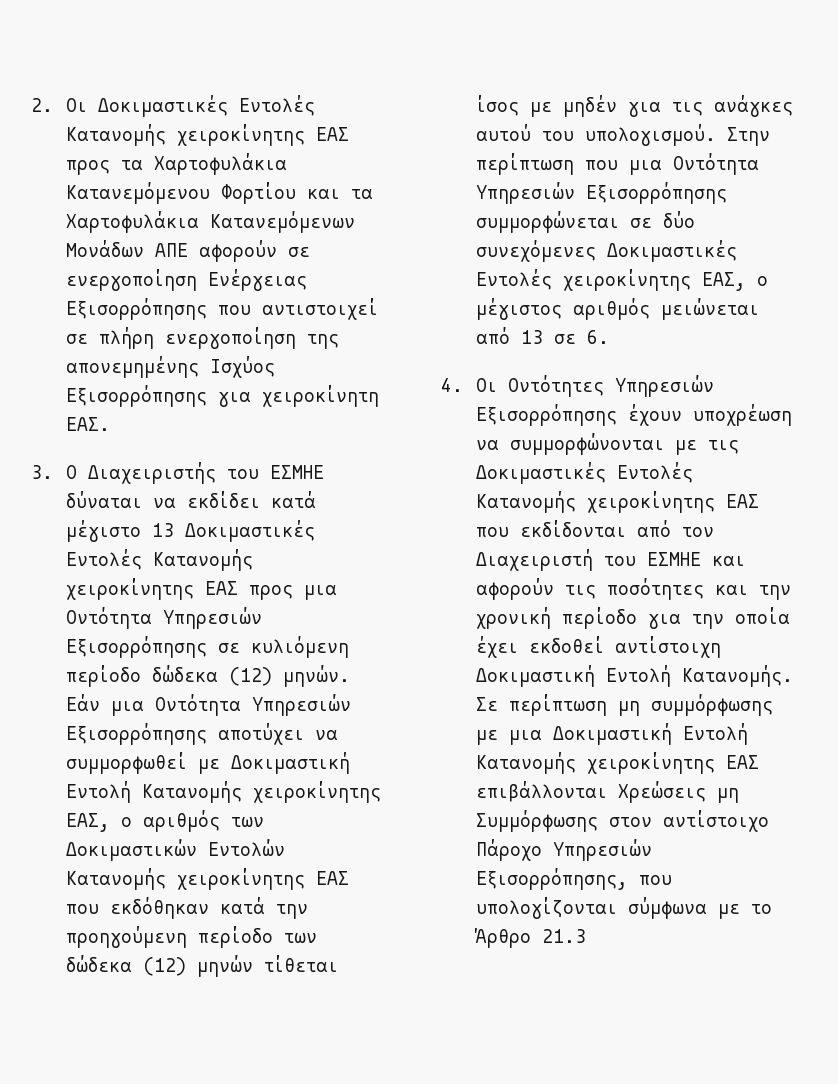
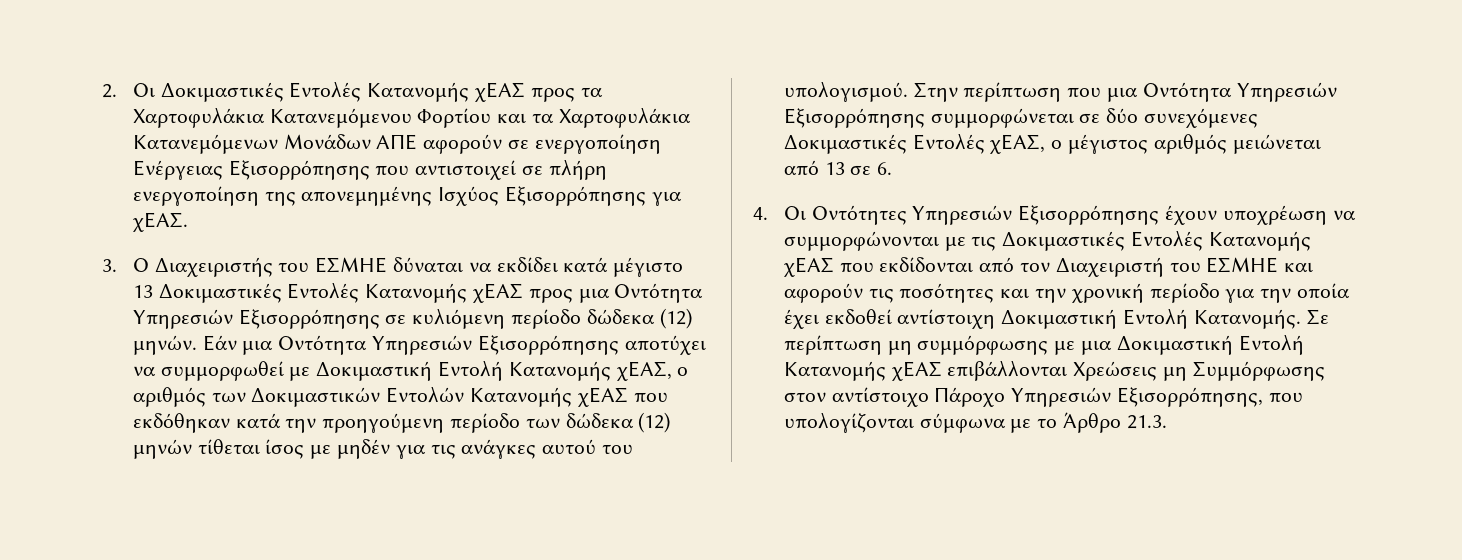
- 2. Οι Δοκιμαστικές Εντολές Κατανομής χειροκίνητης ΕΑΣ προς τα Χαρτοφυλάκια Κατανεμόμενου Φορτίου και τα Χαρτοφυλάκια Κατανεμόμενων Μονάδων ΑΠΕ αφορούν σε ενεργοποίηση Ενέργειας Εξισορρόπησης που αντιστοιχεί σε πλήρη ενεργοποίηση της απονεμημένης Ισχύος Εξισορρόπησης για χειροκίνητη ΕΑΣ.
+ 2. Οι Δοκιμαστικές Εντολές Κατανομής χΕΑΣ προς τα Χαρτοφυλάκια Κατανεμόμενου Φορτίου και τα Χαρτοφυλάκια Κατανεμόμενων Μονάδων ΑΠΕ αφορούν σε ενεργοποίηση Ενέργειας Εξισορρόπησης που αντιστοιχεί σε πλήρη ενεργοποίηση της απονεμημένης Ισχύος Εξισορρόπησης για χΕΑΣ.
- 3. Ο Διαχειριστής του ΕΣΜΗΕ δύναται να εκδίδει κατά μέγιστο 13 Δοκιμαστικές Εντολές Κατανομής χειροκίνητης ΕΑΣ προς μια Οντότητα Υπηρεσιών Εξισορρόπησης σε κυλιόμενη περίοδο δώδεκα (12) μηνών.
+ 3. Ο Διαχειριστής του ΕΣΜΗΕ δύναται να εκδίδει κατά μέγιστο 13 Δοκιμαστικές Εντολές Κατανομής χΕΑΣ προς μια Οντότητα Υπηρεσιών Εξισορρόπησης σε κυλιόμενη περίοδο δώδεκα (12) μηνών.
- Εάν μια Οντότητα Υπηρεσιών Εξισορρόπησης αποτύχει να συμμορφωθεί με Δοκιμαστική Εντολή Κατανομής χειροκίνητης ΕΑΣ, ο αριθμός των Δοκιμαστικών Εντολών Κατανομής χειροκίνητης ΕΑΣ που εκδόθηκαν κατά την προηγούμενη περίοδο των δώδεκα (12) μηνών τίθεται ίσος με μηδέν για τις ανάγκες αυτού του υπολογισμού.
+ Εάν μια Οντότητα Υπηρεσιών Εξισορρόπησης αποτύχει να συμμορφωθεί με Δοκιμαστική Εντολή Κατανομής χΕΑΣ, ο αριθμός των Δοκιμαστικών Εντολών Κατανομής χΕΑΣ που εκδόθηκαν κατά την προηγούμενη περίοδο των δώδεκα (12) μηνών τίθεται ίσος με μηδέν για τις ανάγκες αυτού του υπολογισμού.
- Στην περίπτωση που μια Οντότητα Υπηρεσιών Εξισορρόπησης συμμορφώνεται σε δύο συνεχόμενες Δοκιμαστικές Εντολές χειροκίνητης ΕΑΣ, ο μέγιστος αριθμός μειώνεται από 13 σε 6.
+ Στην περίπτωση που μια Οντότητα Υπηρεσιών Εξισορρόπησης συμμορφώνεται σε δύο συνεχόμενες Δοκιμαστικές Εντολές χΕΑΣ, ο μέγιστος αριθμός μειώνεται από 13 σε 6.
- 4. Οι Οντότητες Υπηρεσιών Εξισορρόπησης έχουν υποχρέωση να συμμορφώνονται με τις Δοκιμαστικές Εντολές Κατανομής χειροκίνητης ΕΑΣ που εκδίδονται από τον Διαχειριστή του ΕΣΜΗΕ και αφορούν τις ποσότητες και την χρονική περίοδο για την οποία έχει εκδοθεί αντίστοιχη Δοκιμαστική Εντολή Κατανομής.
+ 4. Οι Οντότητες Υπηρεσιών Εξισορρόπησης έχουν υποχρέωση να συμμορφώνονται με τις Δοκιμαστικές Εντολές Κατανομής χΕΑΣ που εκδίδονται από τον Διαχειριστή του ΕΣΜΗΕ και αφορούν τις ποσότητες και την χρονική περίοδο για την οποία έχει εκδοθεί αντίστοιχη Δοκιμαστική Εντολή Κατανομής.
- Σε περίπτωση μη συμμόρφωσης με μια Δοκιμαστική Εντολή Κατανομής χειροκίνητης ΕΑΣ επιβάλλονται Χρεώσεις μη Συμμόρφωσης στον αντίστοιχο Πάροχο Υπηρεσιών Εξισορρόπησης, που υπολογίζονται σύμφωνα με το Άρθρο 21.3
+ Σε περίπτωση μη συμμόρφωσης με μια Δοκιμαστική Εντολή Κατανομής χΕΑΣ επιβάλλονται Χρεώσεις μη Συμμόρφωσης στον αντίστοιχο Πάροχο Υπηρεσιών Εξισορρόπησης, που υπολογίζονται σύμφωνα με το Άρθρο 21.3.

